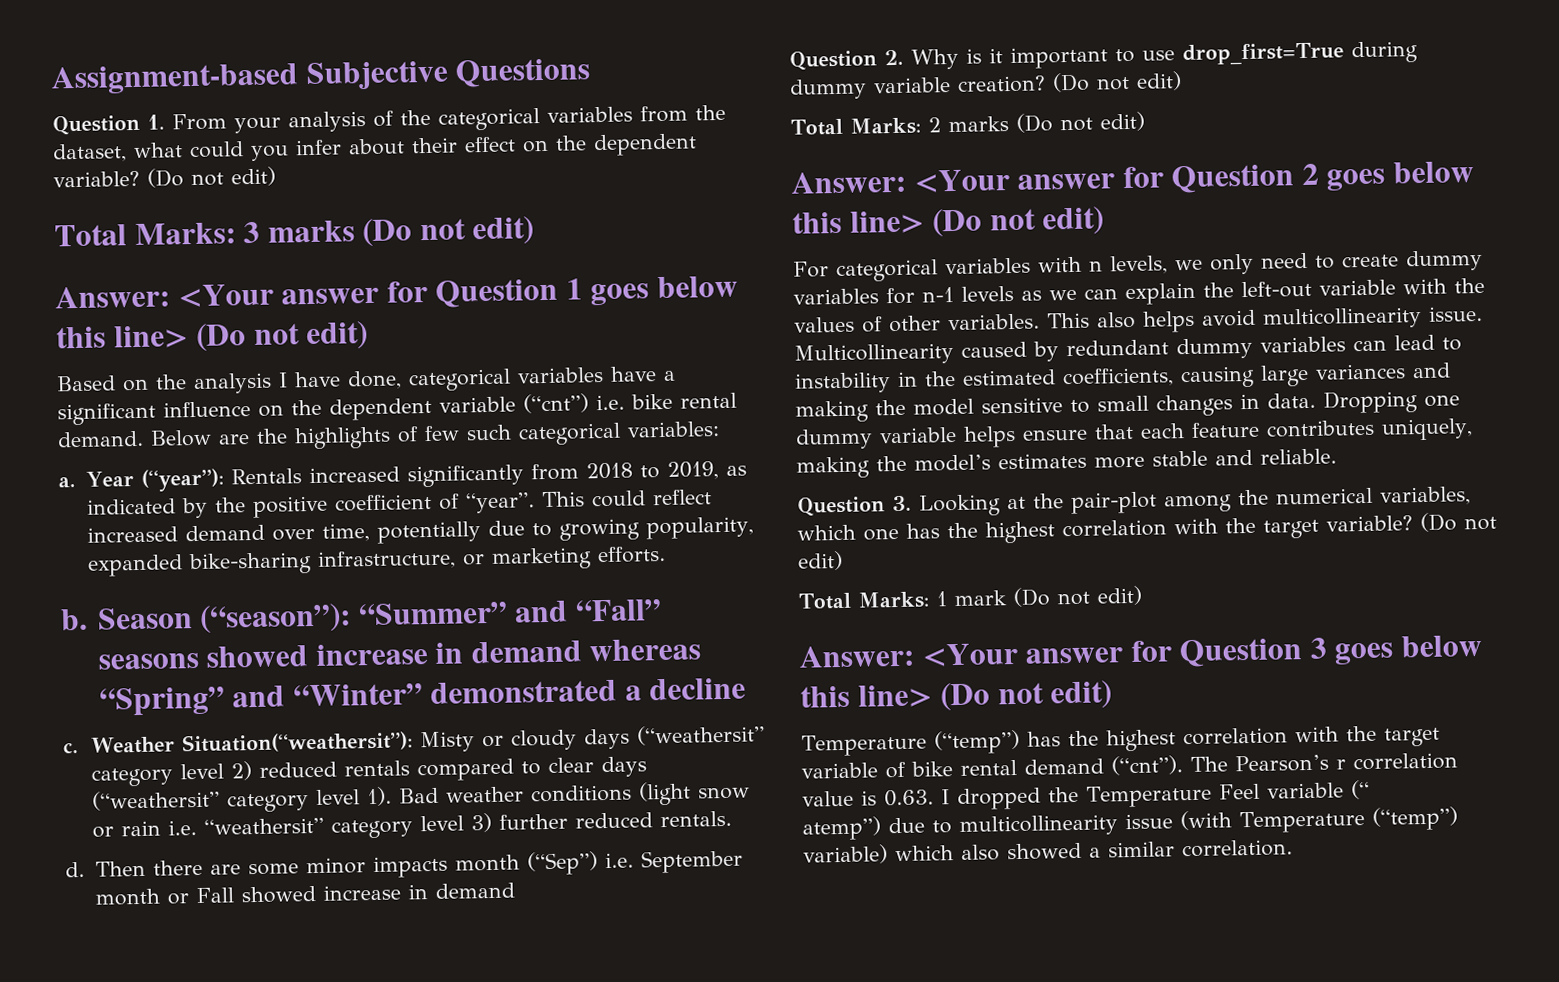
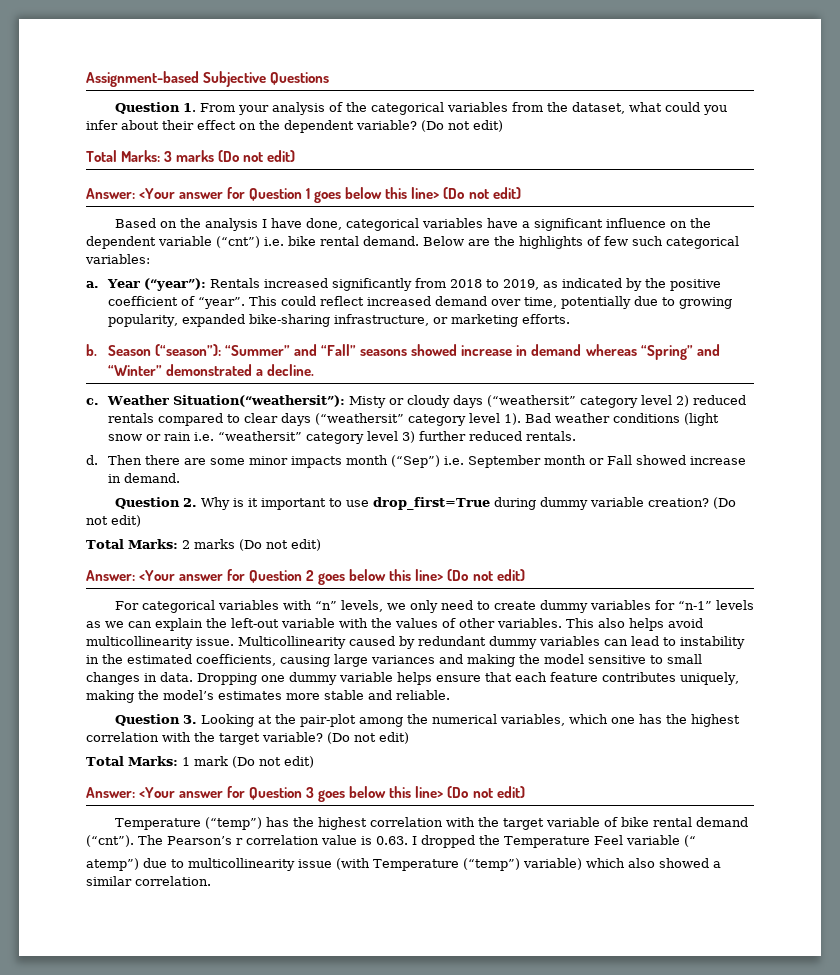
- Season (“season”): “Summer” and “Fall” seasons showed increase in demand whereas “Spring” and “Winter” demonstrated a decline
+ Season (“season”): “Summer” and “Fall” seasons showed increase in demand whereas “Spring” and “Winter” demonstrated a decline.
- Then there are some minor impacts month (“Sep”) i.e. September month or Fall showed increase in demand
+ Then there are some minor impacts month (“Sep”) i.e. September month or Fall showed increase in demand.
- For categorical variables with n levels, we only need to create dummy variables for n-1 levels as we can explain the left-out variable with the values of other variables.
+ For categorical variables with “n” levels, we only need to create dummy variables for “n-1” levels as we can explain the left-out variable with the values of other variables.

